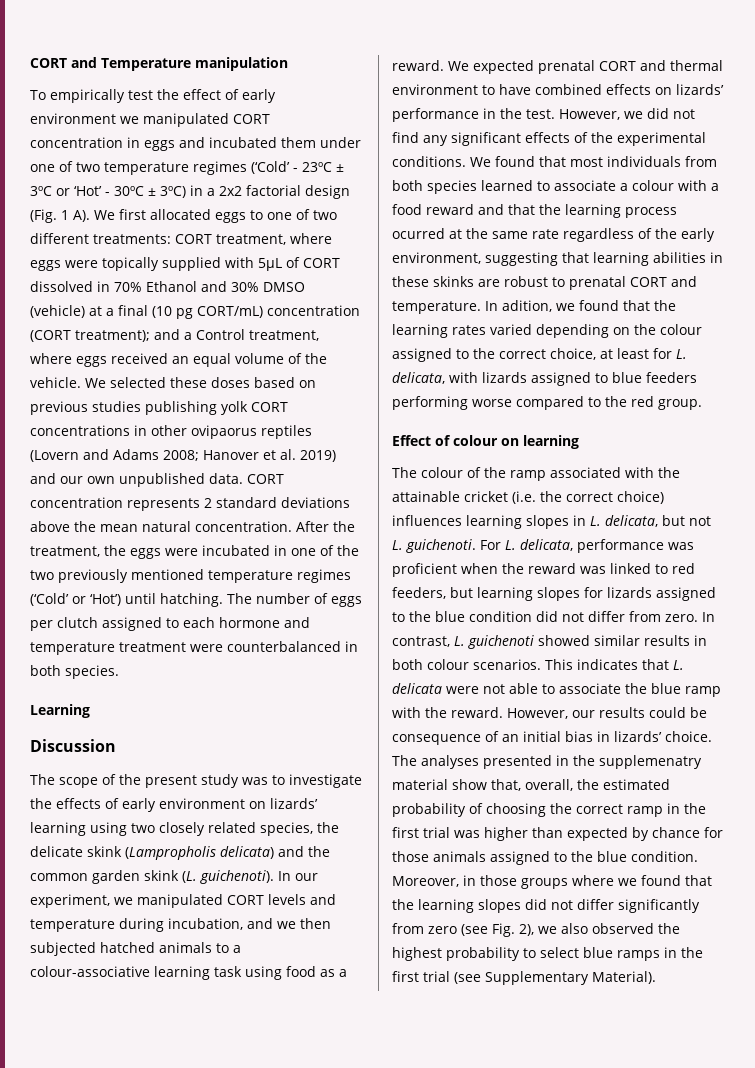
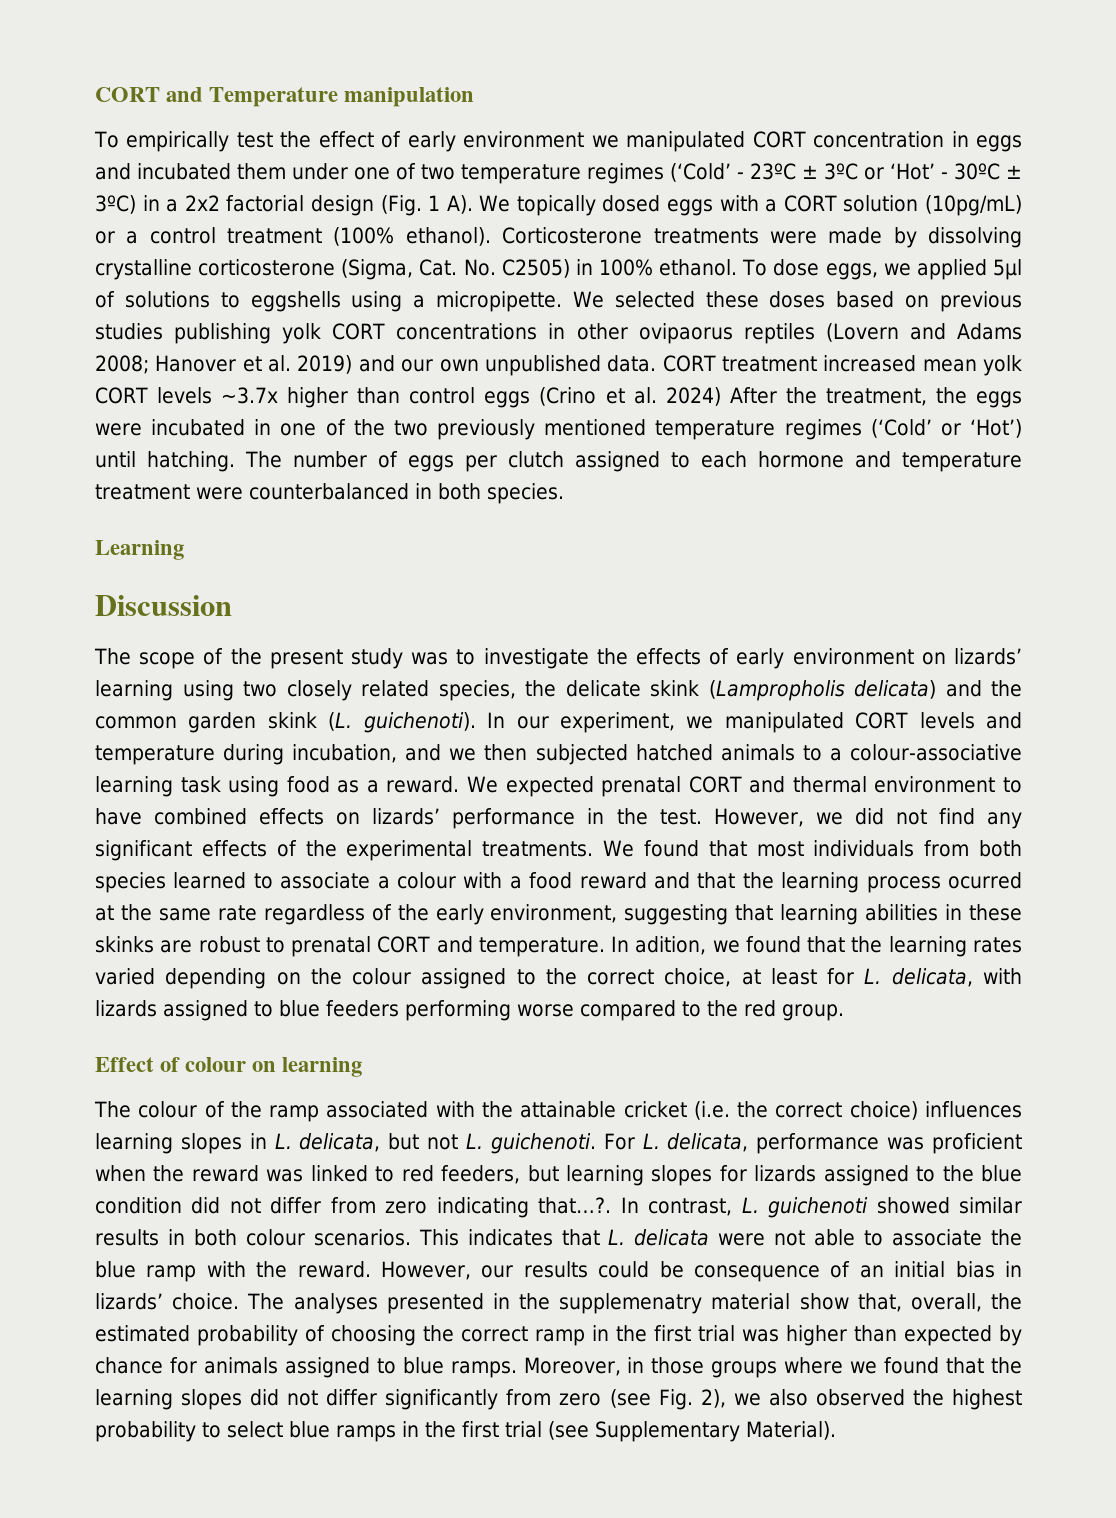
- To empirically test the effect of early environment we manipulated CORT concentration in eggs and incubated them under one of two temperature regimes (‘Cold’ - 23ºC ± 3ºC or ‘Hot’ - 30ºC ± 3ºC) in a 2x2 factorial design (Fig. 1 A). We first allocated eggs to one of two different treatments: CORT treatment, where eggs were topically supplied with 5µL of CORT dissolved in 70% Ethanol and 30% DMSO (vehicle) at a final (10 pg CORT/mL) concentration (CORT treatment); and a Control treatment, where eggs received an equal volume of the vehicle.
+ To empirically test the effect of early environment we manipulated CORT concentration in eggs and incubated them under one of two temperature regimes (‘Cold’ - 23ºC ± 3ºC or ‘Hot’ - 30ºC ± 3ºC) in a 2x2 factorial design (Fig. 1 A). We topically dosed eggs with a CORT solution (10pg/mL) or a control treatment (100% ethanol). Corticosterone treatments were made by dissolving crystalline corticosterone (Sigma, Cat. No. C2505) in 100% ethanol. To dose eggs, we applied 5µl of solutions to eggshells using a micropipette.
- CORT concentration represents 2 standard deviations above the mean natural concentration. After the treatment, the eggs were incubated in one of the two previously mentioned temperature regimes (‘Cold’ or ‘Hot’) until hatching.
+ CORT treatment increased mean yolk CORT levels ~3.7x higher than control eggs (Crino et al. 2024) After the treatment, the eggs were incubated in one of the two previously mentioned temperature regimes (‘Cold’ or ‘Hot’) until hatching.
- However, we did not find any significant effects of the experimental conditions.
+ However, we did not find any significant effects of the experimental treatments.
- For L. delicata, performance was proficient when the reward was linked to red feeders, but learning slopes for lizards assigned to the blue condition did not differ from zero.
+ For L. delicata, performance was proficient when the reward was linked to red feeders, but learning slopes for lizards assigned to the blue condition did not differ from zero indicating that…?.
- The analyses presented in the supplemenatry material show that, overall, the estimated probability of choosing the correct ramp in the first trial was higher than expected by chance for those animals assigned to the blue condition.
+ The analyses presented in the supplemenatry material show that, overall, the estimated probability of choosing the correct ramp in the first trial was higher than expected by chance for animals assigned to blue ramps.

